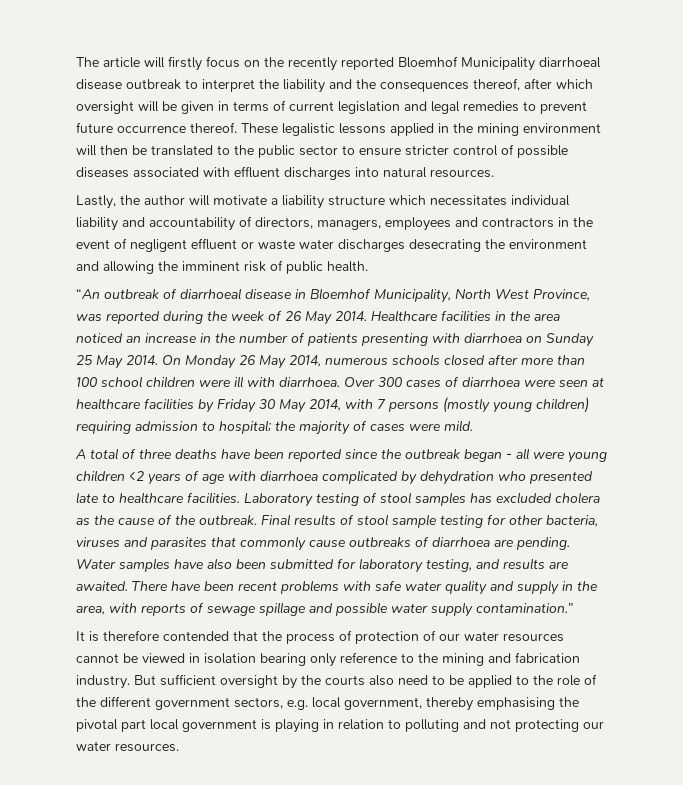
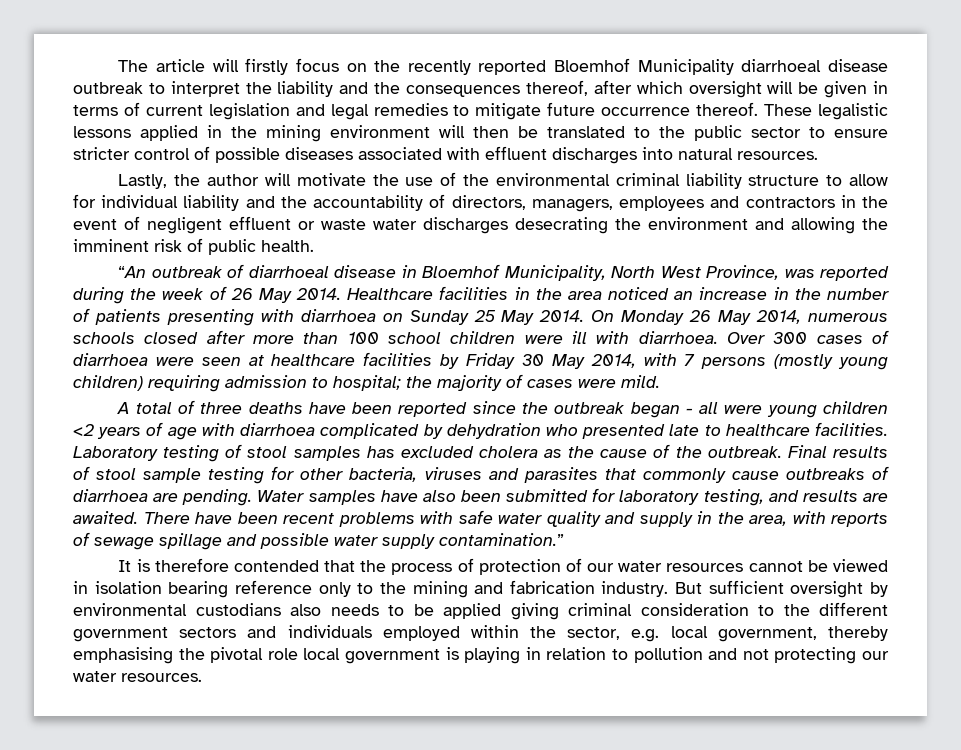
- The article will firstly focus on the recently reported Bloemhof Municipality diarrhoeal disease outbreak to interpret the liability and the consequences thereof, after which oversight will be given in terms of current legislation and legal remedies to prevent future occurrence thereof.
+ The article will firstly focus on the recently reported Bloemhof Municipality diarrhoeal disease outbreak to interpret the liability and the consequences thereof, after which oversight will be given in terms of current legislation and legal remedies to mitigate future occurrence thereof.
- Lastly, the author will motivate a liability structure which necessitates individual liability and accountability of directors, managers, employees and contractors in the event of negligent effluent or waste water discharges desecrating the environment and allowing the imminent risk of public health.
+ Lastly, the author will motivate the use of the environmental criminal liability structure to allow for individual liability and the accountability of directors, managers, employees and contractors in the event of negligent effluent or waste water discharges desecrating the environment and allowing the imminent risk of public health.
- It is therefore contended that the process of protection of our water resources cannot be viewed in isolation bearing only reference to the mining and fabrication industry.
+ It is therefore contended that the process of protection of our water resources cannot be viewed in isolation bearing reference only to the mining and fabrication industry.
- But sufficient oversight by the courts also need to be applied to the role of the different government sectors, e.g. local government, thereby emphasising the pivotal part local government is playing in relation to polluting and not protecting our water resources.
+ But sufficient oversight by environmental custodians also needs to be applied giving criminal consideration to the different government sectors and individuals employed within the sector, e.g. local government, thereby emphasising the pivotal role local government is playing in relation to pollution and not protecting our water resources.

